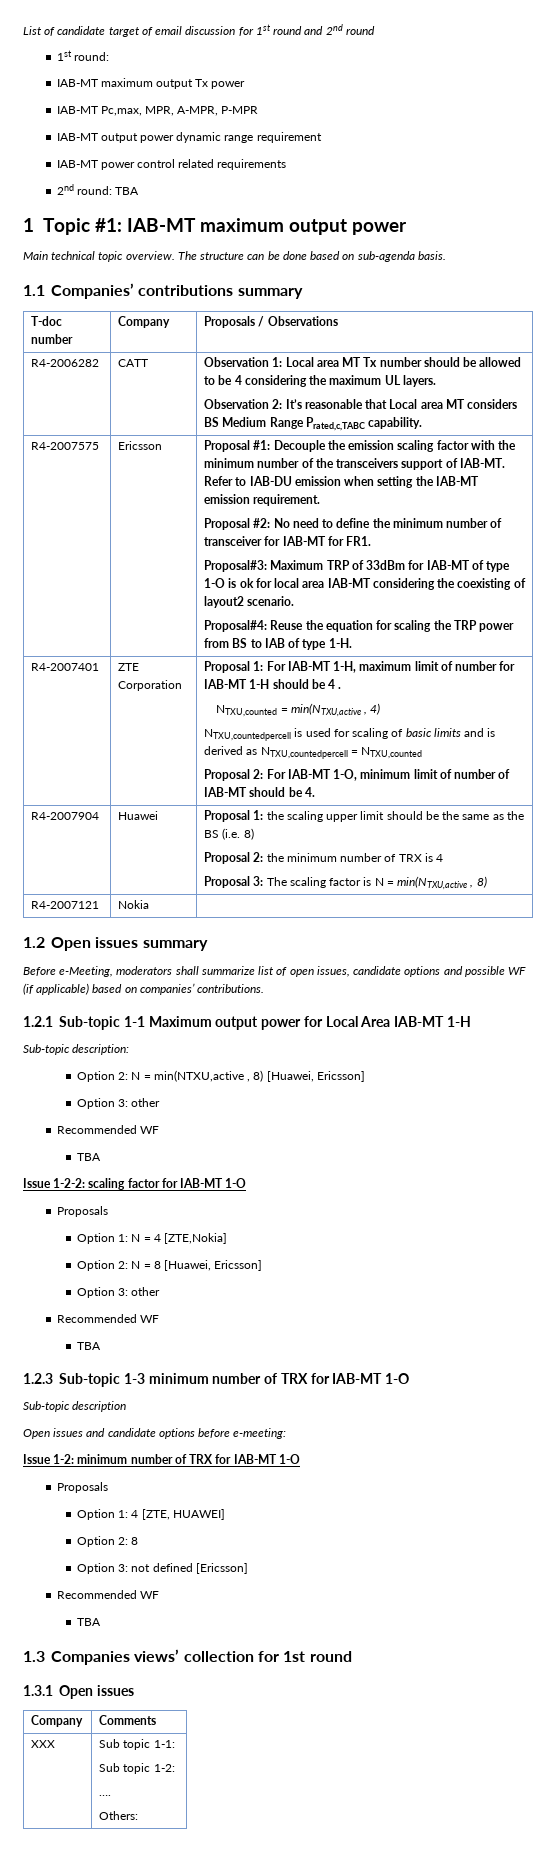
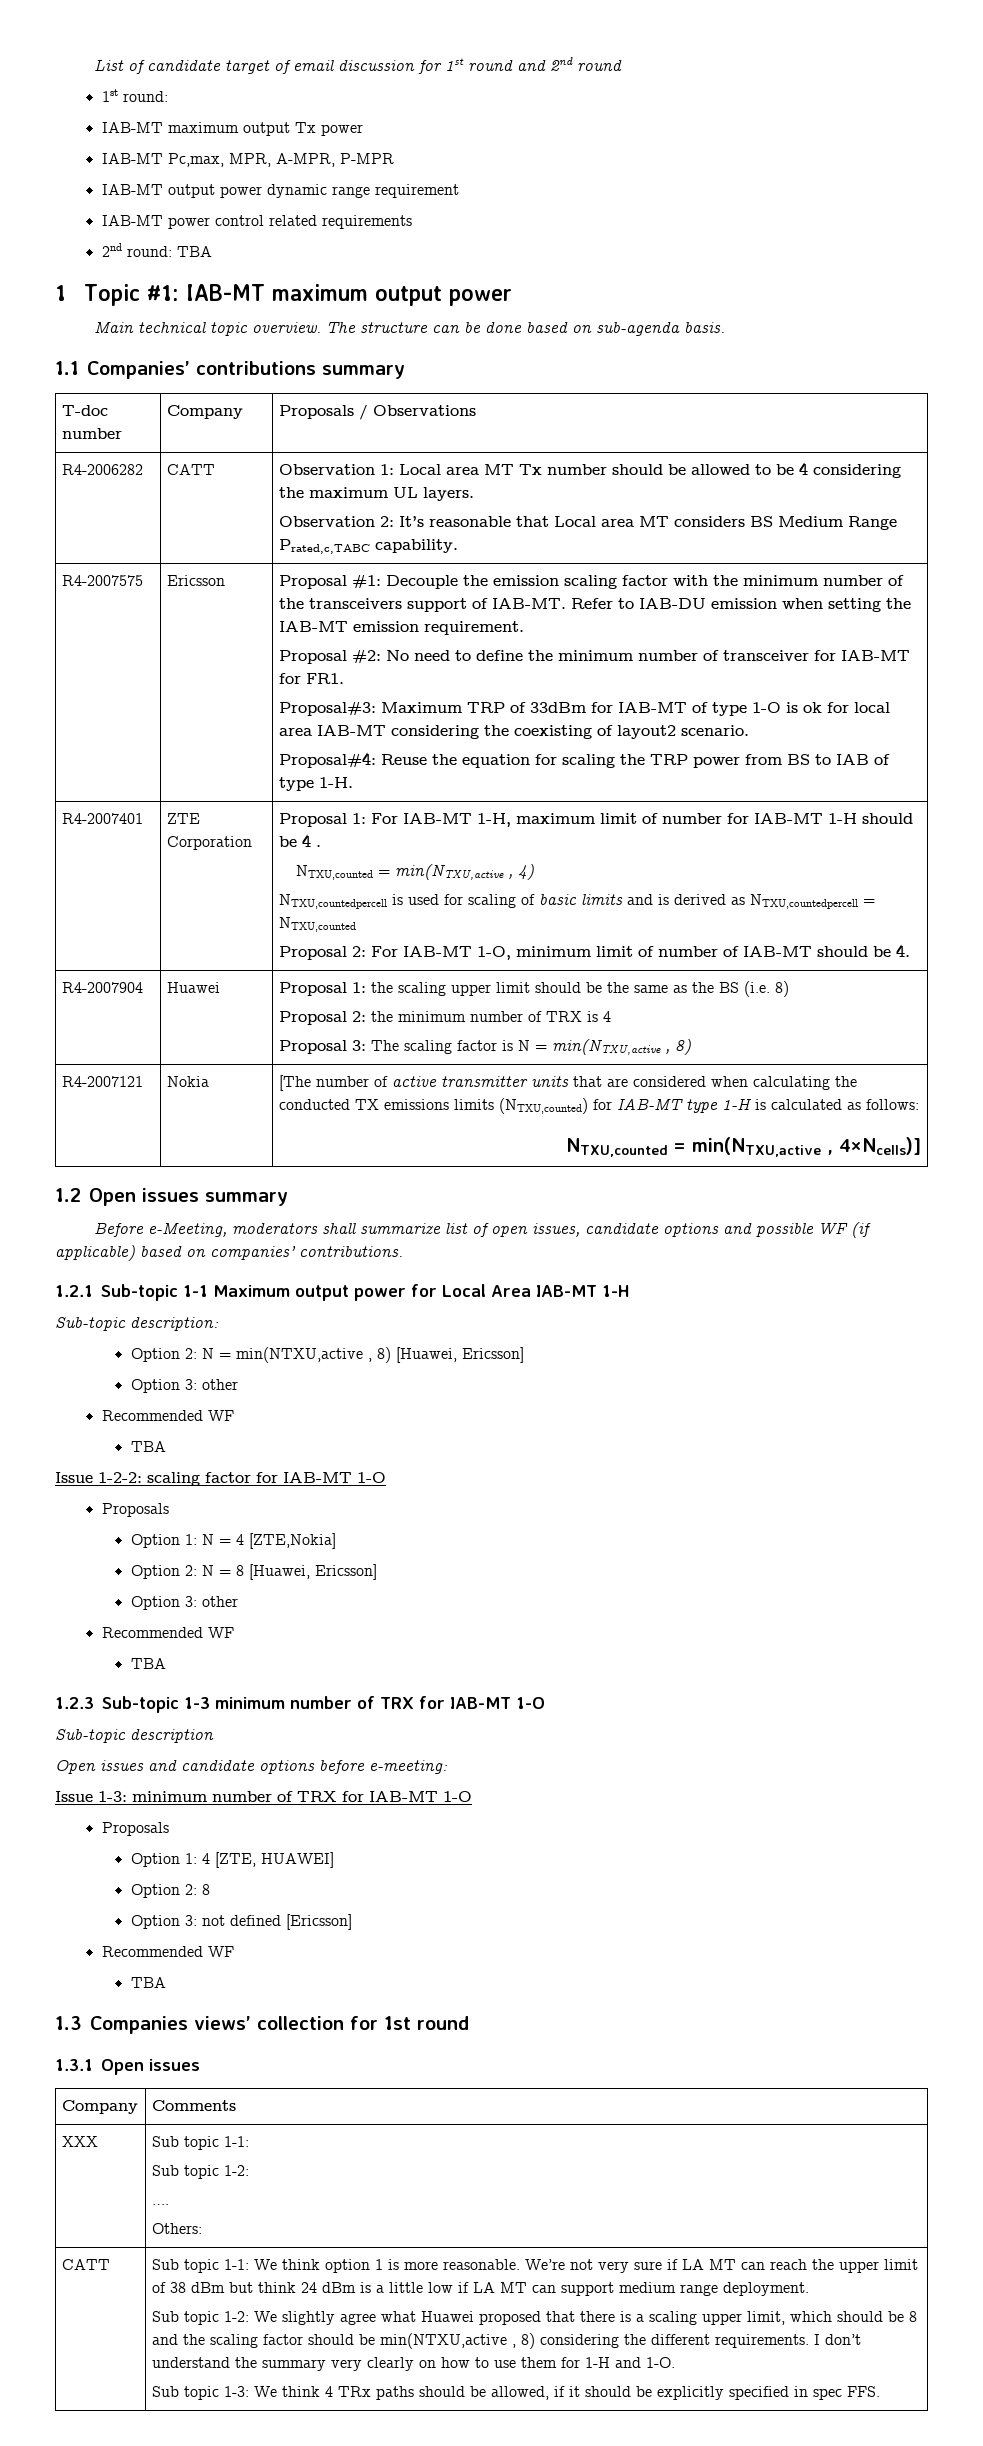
- R4-2007121 | Nokia |
+ R4-2007121 | Nokia | [The number of active transmitter units that are considered when calculating the conducted TX emissions limits (NTXU,counted) for IAB-MT type 1-H is calculated as follows:
+ NTXU,counted = min(NTXU,active , 4×Ncells)]
- Issue 1-2: minimum number of TRX for IAB-MT 1-O
+ Issue 1-3: minimum number of TRX for IAB-MT 1-O
+ CATT | Sub topic 1-1: We think option 1 is more reasonable. We’re not very sure if LA MT can reach the upper limit of 38 dBm but think 24 dBm is a little low if LA MT can support medium range deployment.
+ Sub topic 1-2: We slightly agree what Huawei proposed that there is a scaling upper limit, which should be 8 and the scaling factor should be min(NTXU,active , 8) considering the different requirements. I don’t understand the summary very clearly on how to use them for 1-H and 1-O.
+ Sub topic 1-3: We think 4 TRx paths should be allowed, if it should be explicitly specified in spec FFS.

